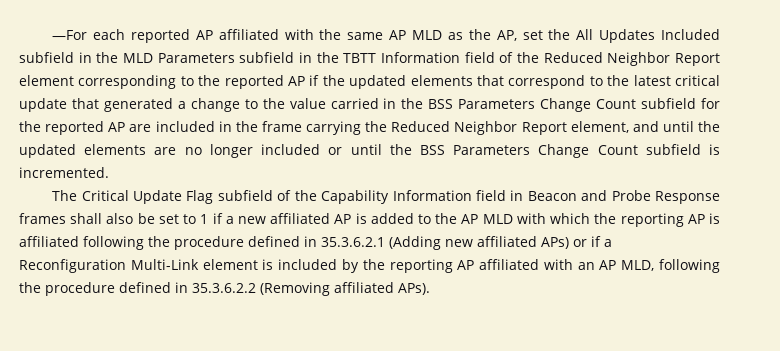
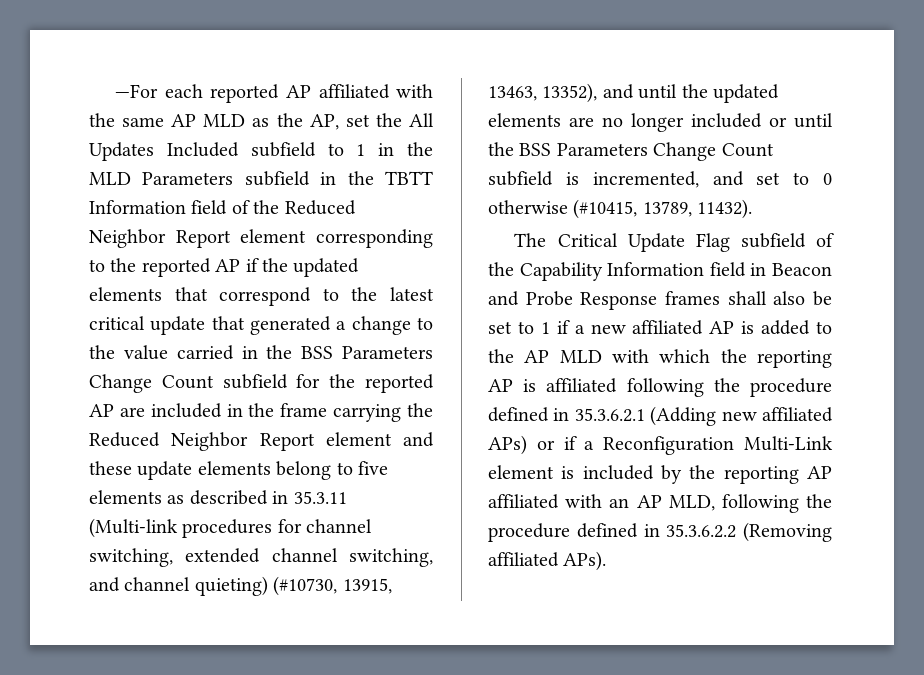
- —For each reported AP affiliated with the same AP MLD as the AP, set the All Updates Included subfield in the MLD Parameters subfield in the TBTT Information field of the Reduced Neighbor Report element corresponding to the reported AP if the updated elements that correspond to the latest critical update that generated a change to the value carried in the BSS Parameters Change Count subfield for the reported AP are included in the frame carrying the Reduced Neighbor Report element, and until the updated elements are no longer included or until the BSS Parameters Change Count subfield is incremented.
+ —For each reported AP affiliated with the same AP MLD as the AP, set the All Updates Included subfield to 1 in the MLD Parameters subfield in the TBTT Information field of the Reduced Neighbor Report element corresponding to the reported AP if the updated elements that correspond to the latest critical update that generated a change to the value carried in the BSS Parameters Change Count subfield for the reported AP are included in the frame carrying the Reduced Neighbor Report element and these update elements belong to five elements as described in 35.3.11 (Multi-link procedures for channel switching, extended channel switching, and channel quieting) (#10730, 13915, 13463, 13352), and until the updated elements are no longer included or until the BSS Parameters Change Count subfield is incremented, and set to 0 otherwise (#10415, 13789, 11432).

